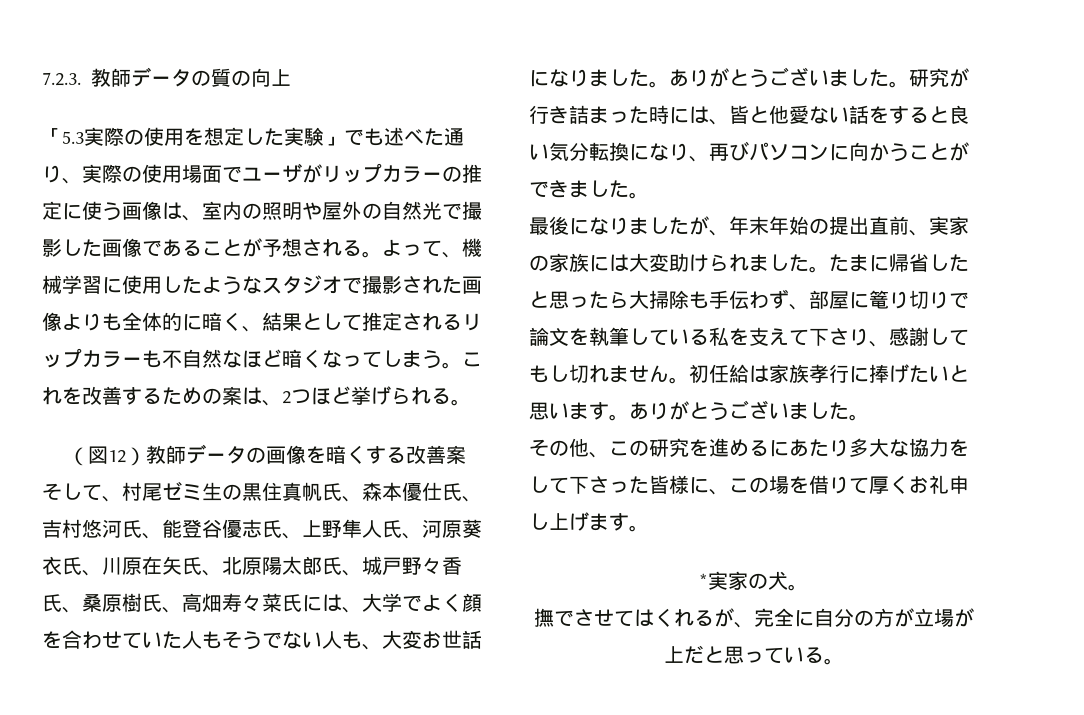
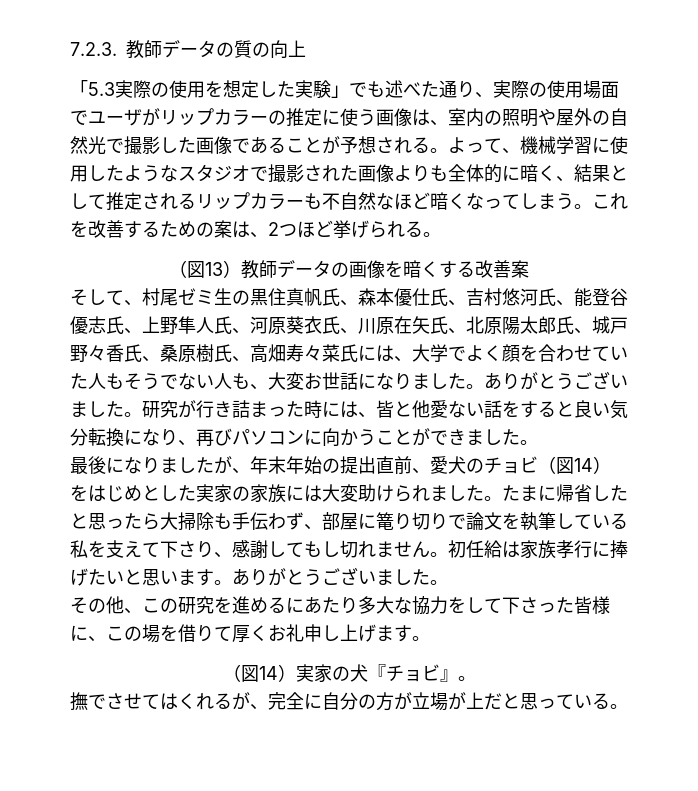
- （図12）教師データの画像を暗くする改善案
+ （図13）教師データの画像を暗くする改善案
- 最後になりましたが、年末年始の提出直前、実家の家族には大変助けられました。
+ 最後になりましたが、年末年始の提出直前、愛犬のチョビ（図14）をはじめとした実家の家族には大変助けられました。
- *実家の犬。
+ （図14）実家の犬『チョビ』。

